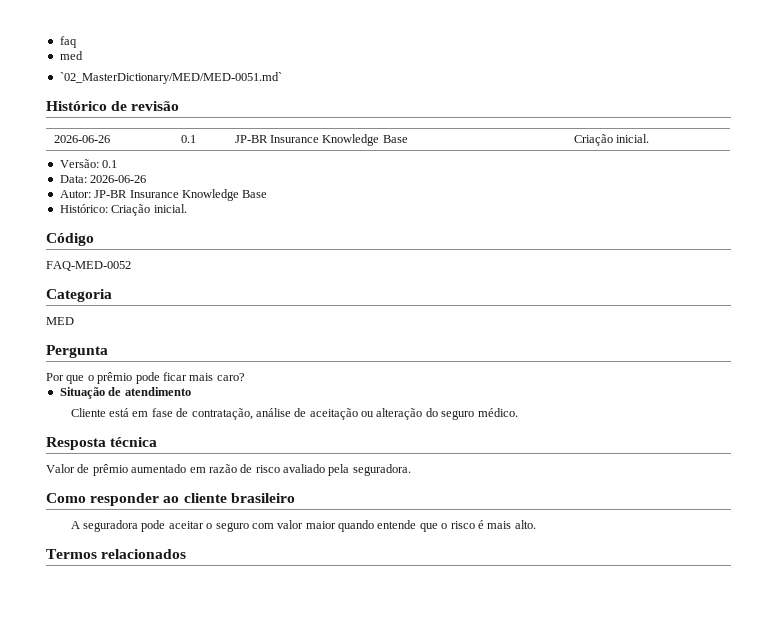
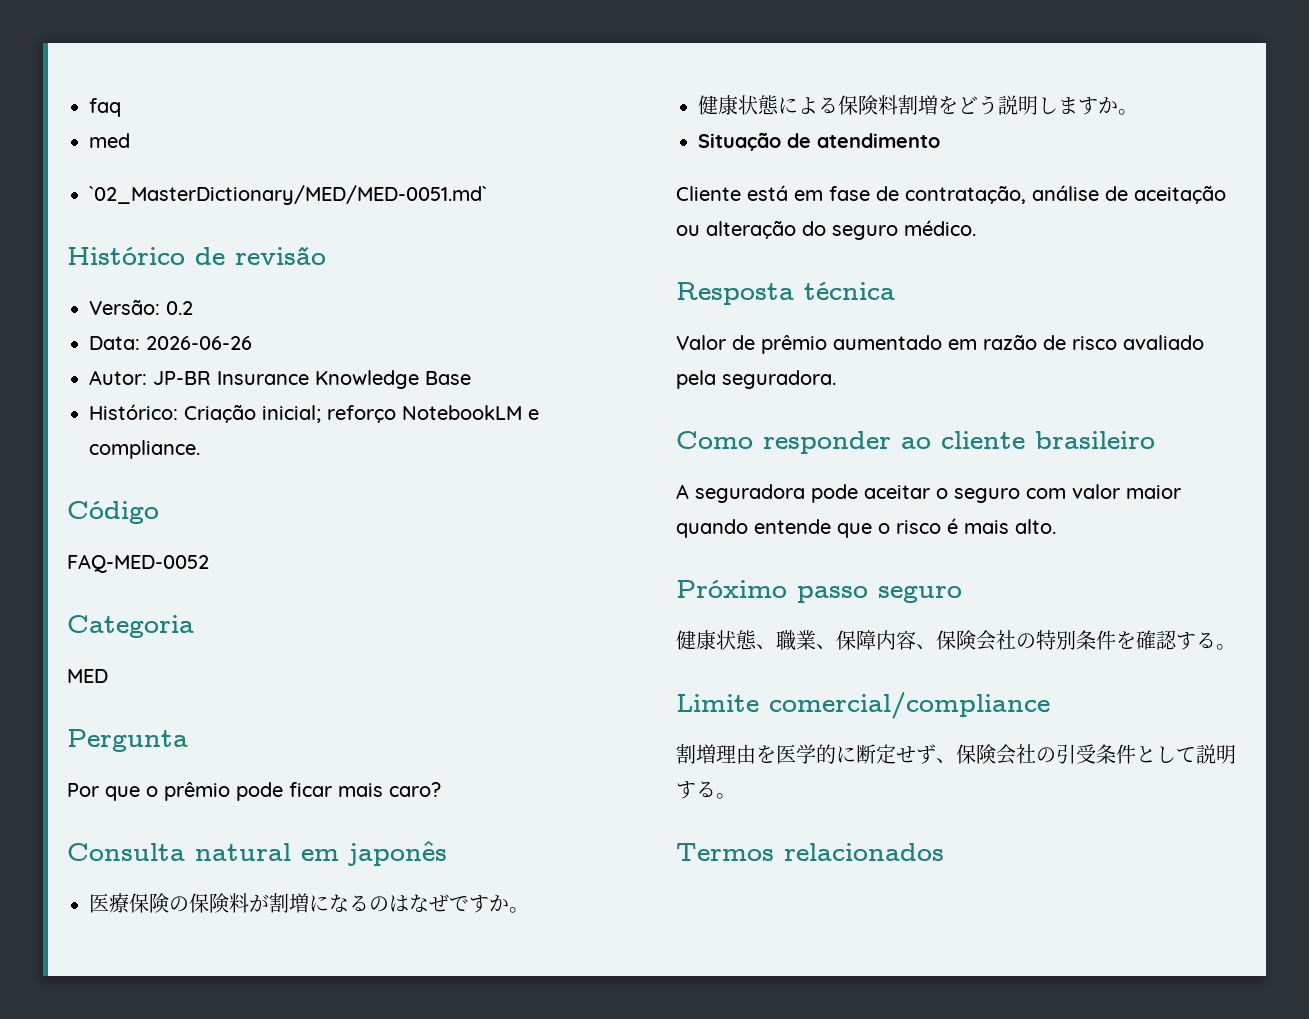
- 2026-06-26 | 0.1 | JP-BR Insurance Knowledge Base | Criação inicial.
- Versão: 0.1
+ Versão: 0.2
- Histórico: Criação inicial.
+ Histórico: Criação inicial; reforço NotebookLM e compliance.
+ Consulta natural em japonês
+ 医療保険の保険料が割増になるのはなぜですか。
+ 健康状態による保険料割増をどう説明しますか。
+ Próximo passo seguro
+ 健康状態、職業、保障内容、保険会社の特別条件を確認する。
+ Limite comercial/compliance
+ 割増理由を医学的に断定せず、保険会社の引受条件として説明する。

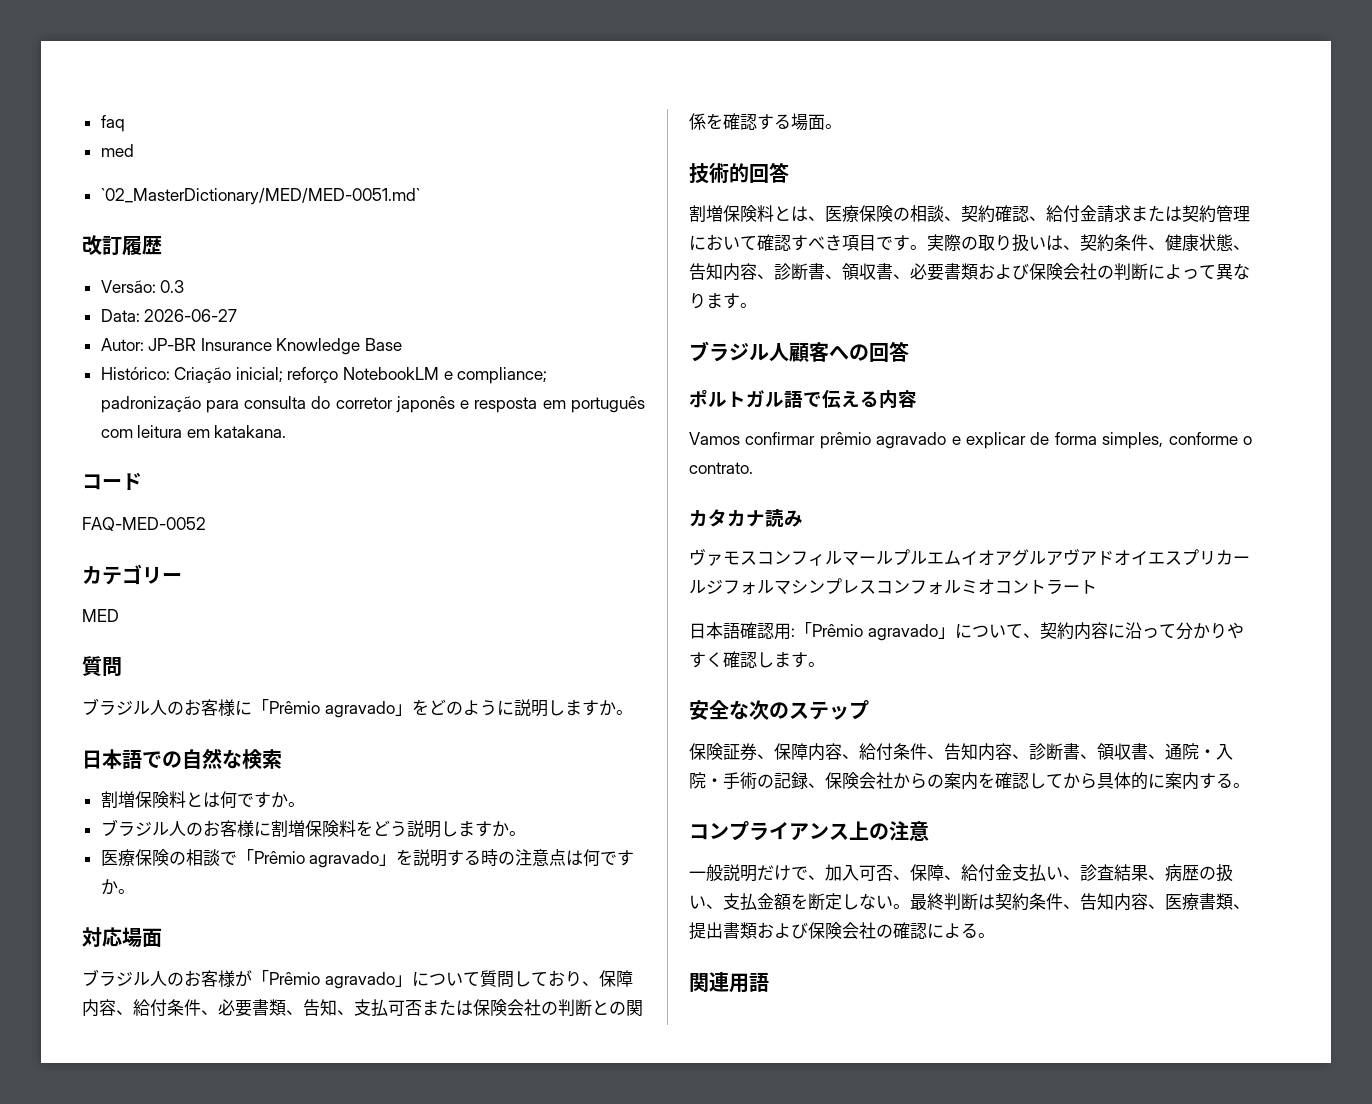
- Histórico de revisão
+ 改訂履歴
- Versão: 0.2
+ Versão: 0.3
- Data: 2026-06-26
+ Data: 2026-06-27
- Histórico: Criação inicial; reforço NotebookLM e compliance.
- Código
+ Histórico: Criação inicial; reforço NotebookLM e compliance; padronização para consulta do corretor japonês e resposta em português com leitura em katakana.
+ コード
- Categoria
+ カテゴリー
  MED
- Pergunta
- Por que o prêmio pode ficar mais caro?
- Consulta natural em japonês
- 医療保険の保険料が割増になるのはなぜですか。
- 健康状態による保険料割増をどう説明しますか。
+ 質問
+ ブラジル人のお客様に「Prêmio agravado」をどのように説明しますか。
+ 日本語での自然な検索
+ 割増保険料とは何ですか。
+ ブラジル人のお客様に割増保険料をどう説明しますか。
- Situação de atendimento
- Cliente está em fase de contratação, análise de aceitação ou alteração do seguro médico.
- Resposta técnica
- Valor de prêmio aumentado em razão de risco avaliado pela seguradora.
- Como responder ao cliente brasileiro
- A seguradora pode aceitar o seguro com valor maior quando entende que o risco é mais alto.
- Próximo passo seguro
- 健康状態、職業、保障内容、保険会社の特別条件を確認する。
- Limite comercial/compliance
- 割増理由を医学的に断定せず、保険会社の引受条件として説明する。
- Termos relacionados
+ 医療保険の相談で「Prêmio agravado」を説明する時の注意点は何ですか。
+ 対応場面
+ ブラジル人のお客様が「Prêmio agravado」について質問しており、保障内容、給付条件、必要書類、告知、支払可否または保険会社の判断との関係を確認する場面。
+ 技術的回答
+ 割増保険料とは、医療保険の相談、契約確認、給付金請求または契約管理において確認すべき項目です。実際の取り扱いは、契約条件、健康状態、告知内容、診断書、領収書、必要書類および保険会社の判断によって異なります。
+ ブラジル人顧客への回答
+ ポルトガル語で伝える内容
+ Vamos confirmar prêmio agravado e explicar de forma simples, conforme o contrato.
+ カタカナ読み
+ ヴァモスコンフィルマールプルエムイオアグルアヴアドオイエスプリカールジフォルマシンプレスコンフォルミオコントラート
+ 日本語確認用:「Prêmio agravado」について、契約内容に沿って分かりやすく確認します。
+ 安全な次のステップ
+ 保険証券、保障内容、給付条件、告知内容、診断書、領収書、通院・入院・手術の記録、保険会社からの案内を確認してから具体的に案内する。
+ コンプライアンス上の注意
+ 一般説明だけで、加入可否、保障、給付金支払い、診査結果、病歴の扱い、支払金額を断定しない。最終判断は契約条件、告知内容、医療書類、提出書類および保険会社の確認による。
+ 関連用語

